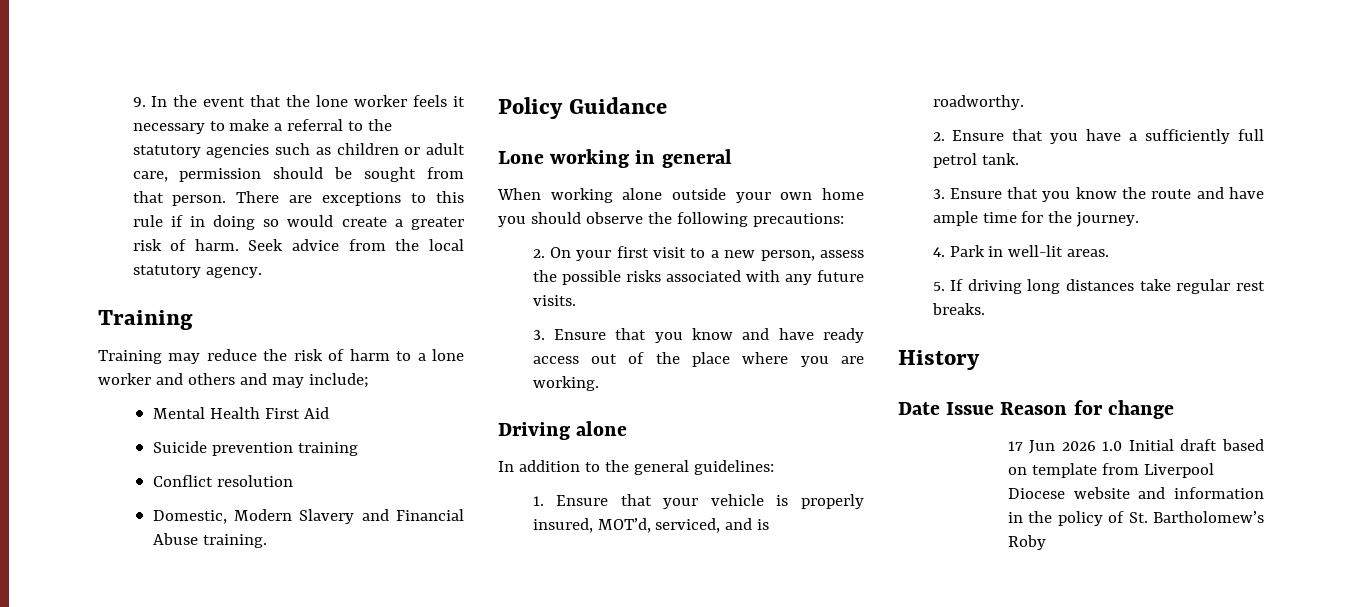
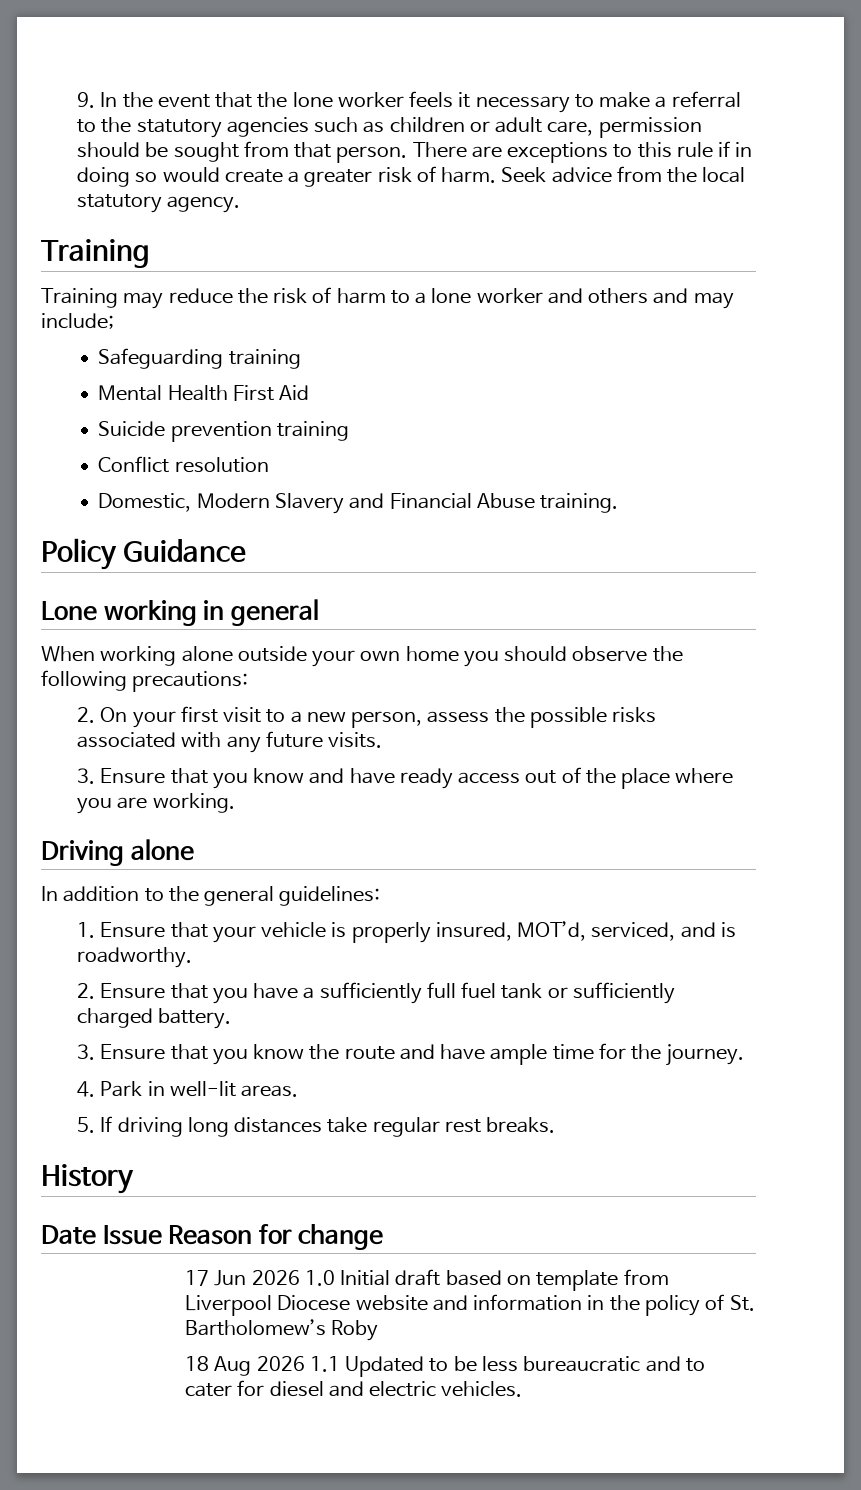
+ Safeguarding training
- 2. Ensure that you have a sufficiently full petrol tank.
+ 2. Ensure that you have a sufficiently full fuel tank or sufficiently charged battery.
+ 18 Aug 2026 1.1 Updated to be less bureaucratic and to cater for diesel and electric vehicles.

